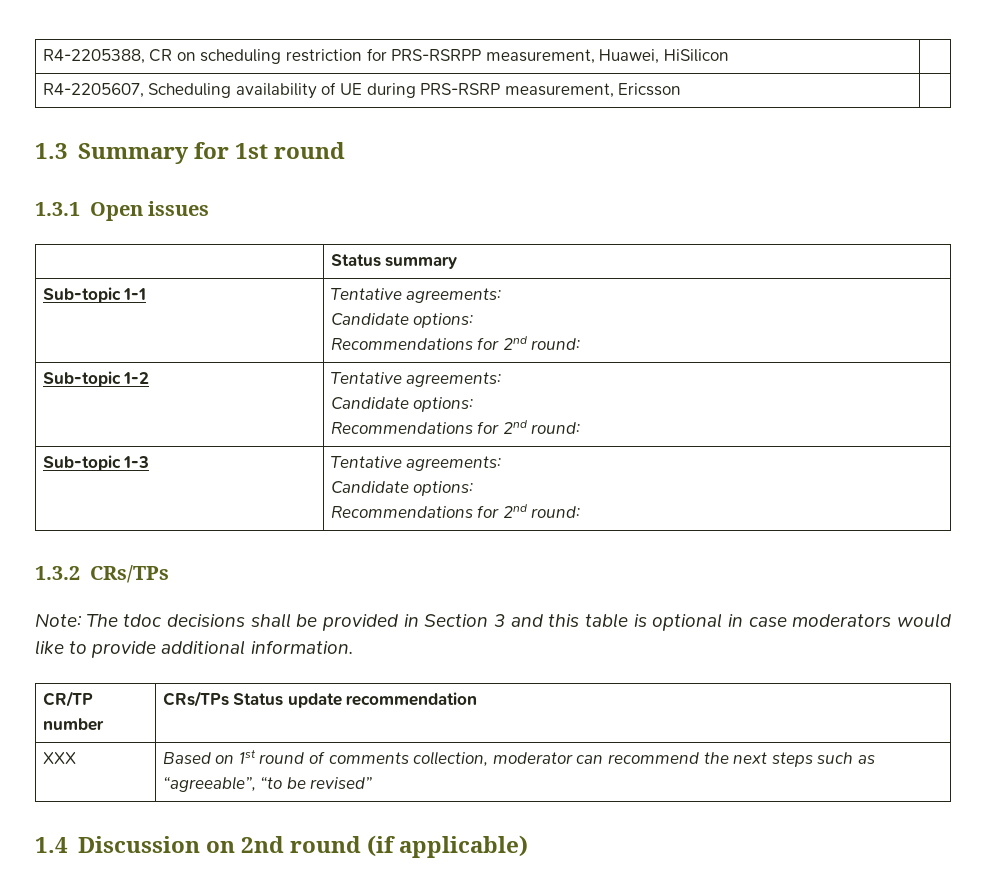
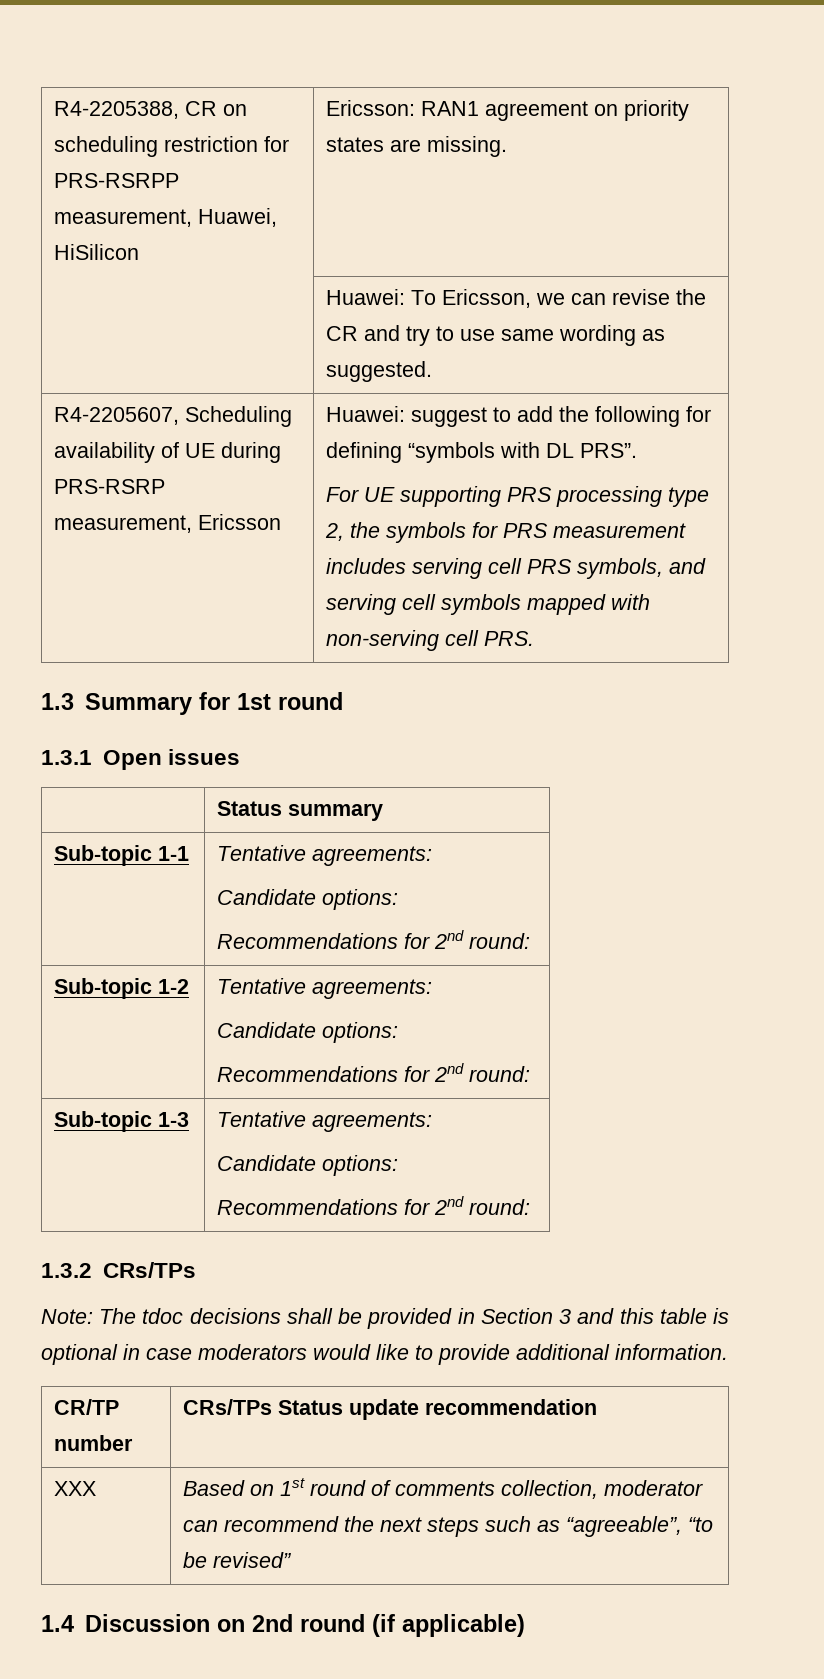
- R4-2205388, CR on scheduling restriction for PRS-RSRPP measurement, Huawei, HiSilicon |
+ R4-2205388, CR on scheduling restriction for PRS-RSRPP measurement, Huawei, HiSilicon | Ericsson: RAN1 agreement on priority states are missing.
+ | Huawei: To Ericsson, we can revise the CR and try to use same wording as suggested.
+ Huawei: suggest to add the following for defining “symbols with DL PRS”.
+ For UE supporting PRS processing type 2, the symbols for PRS measurement includes serving cell PRS symbols, and serving cell symbols mapped with non-serving cell PRS.

